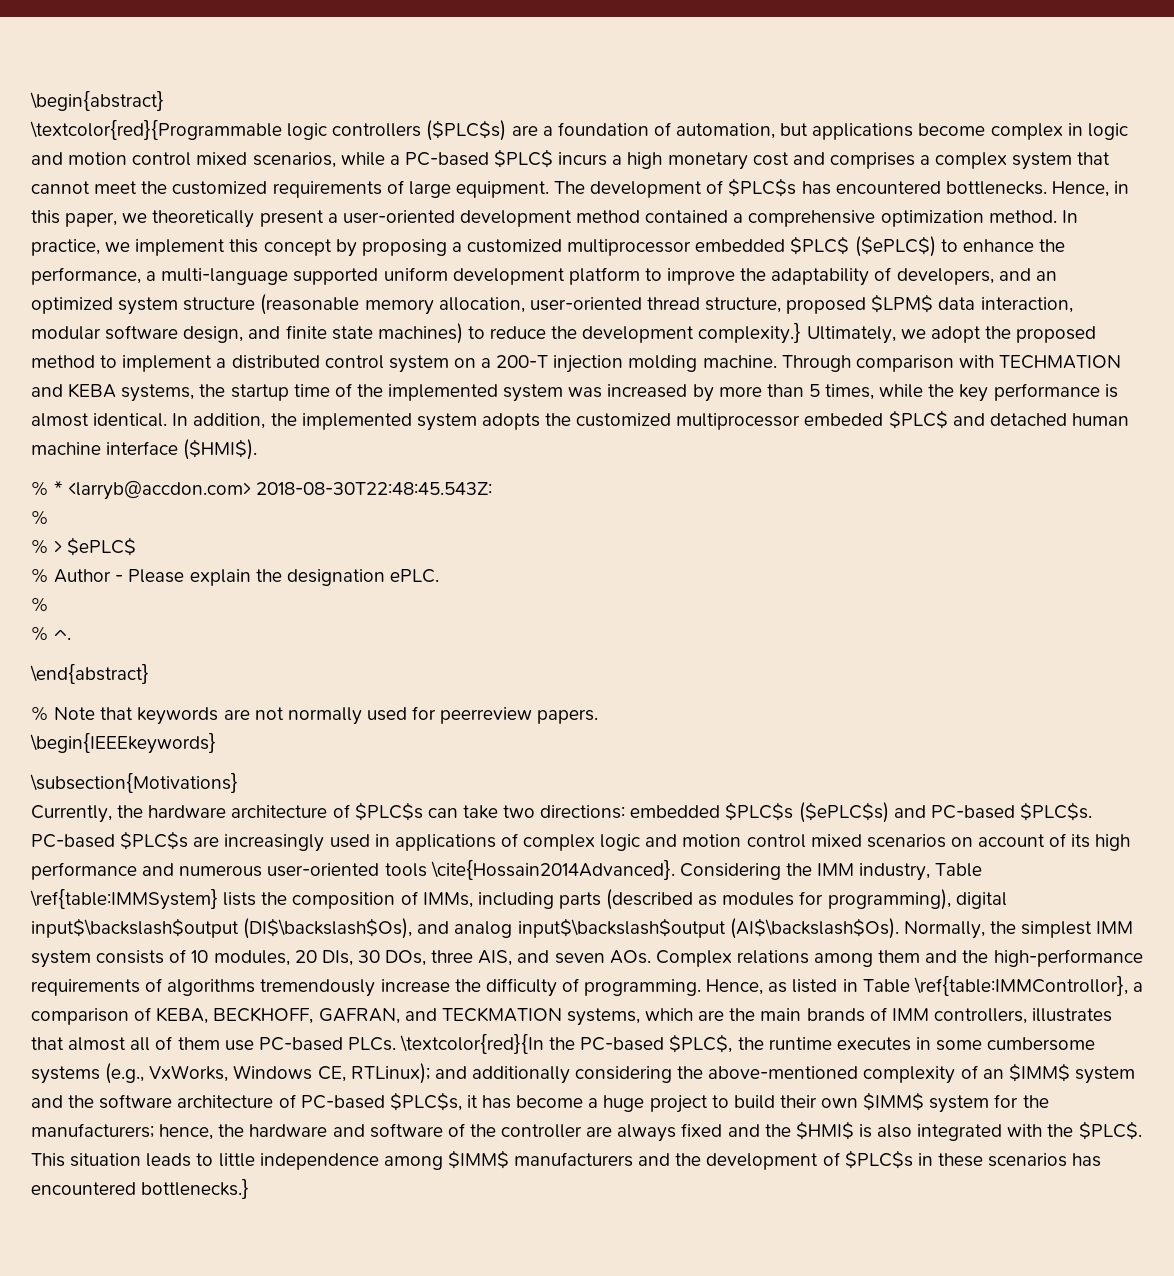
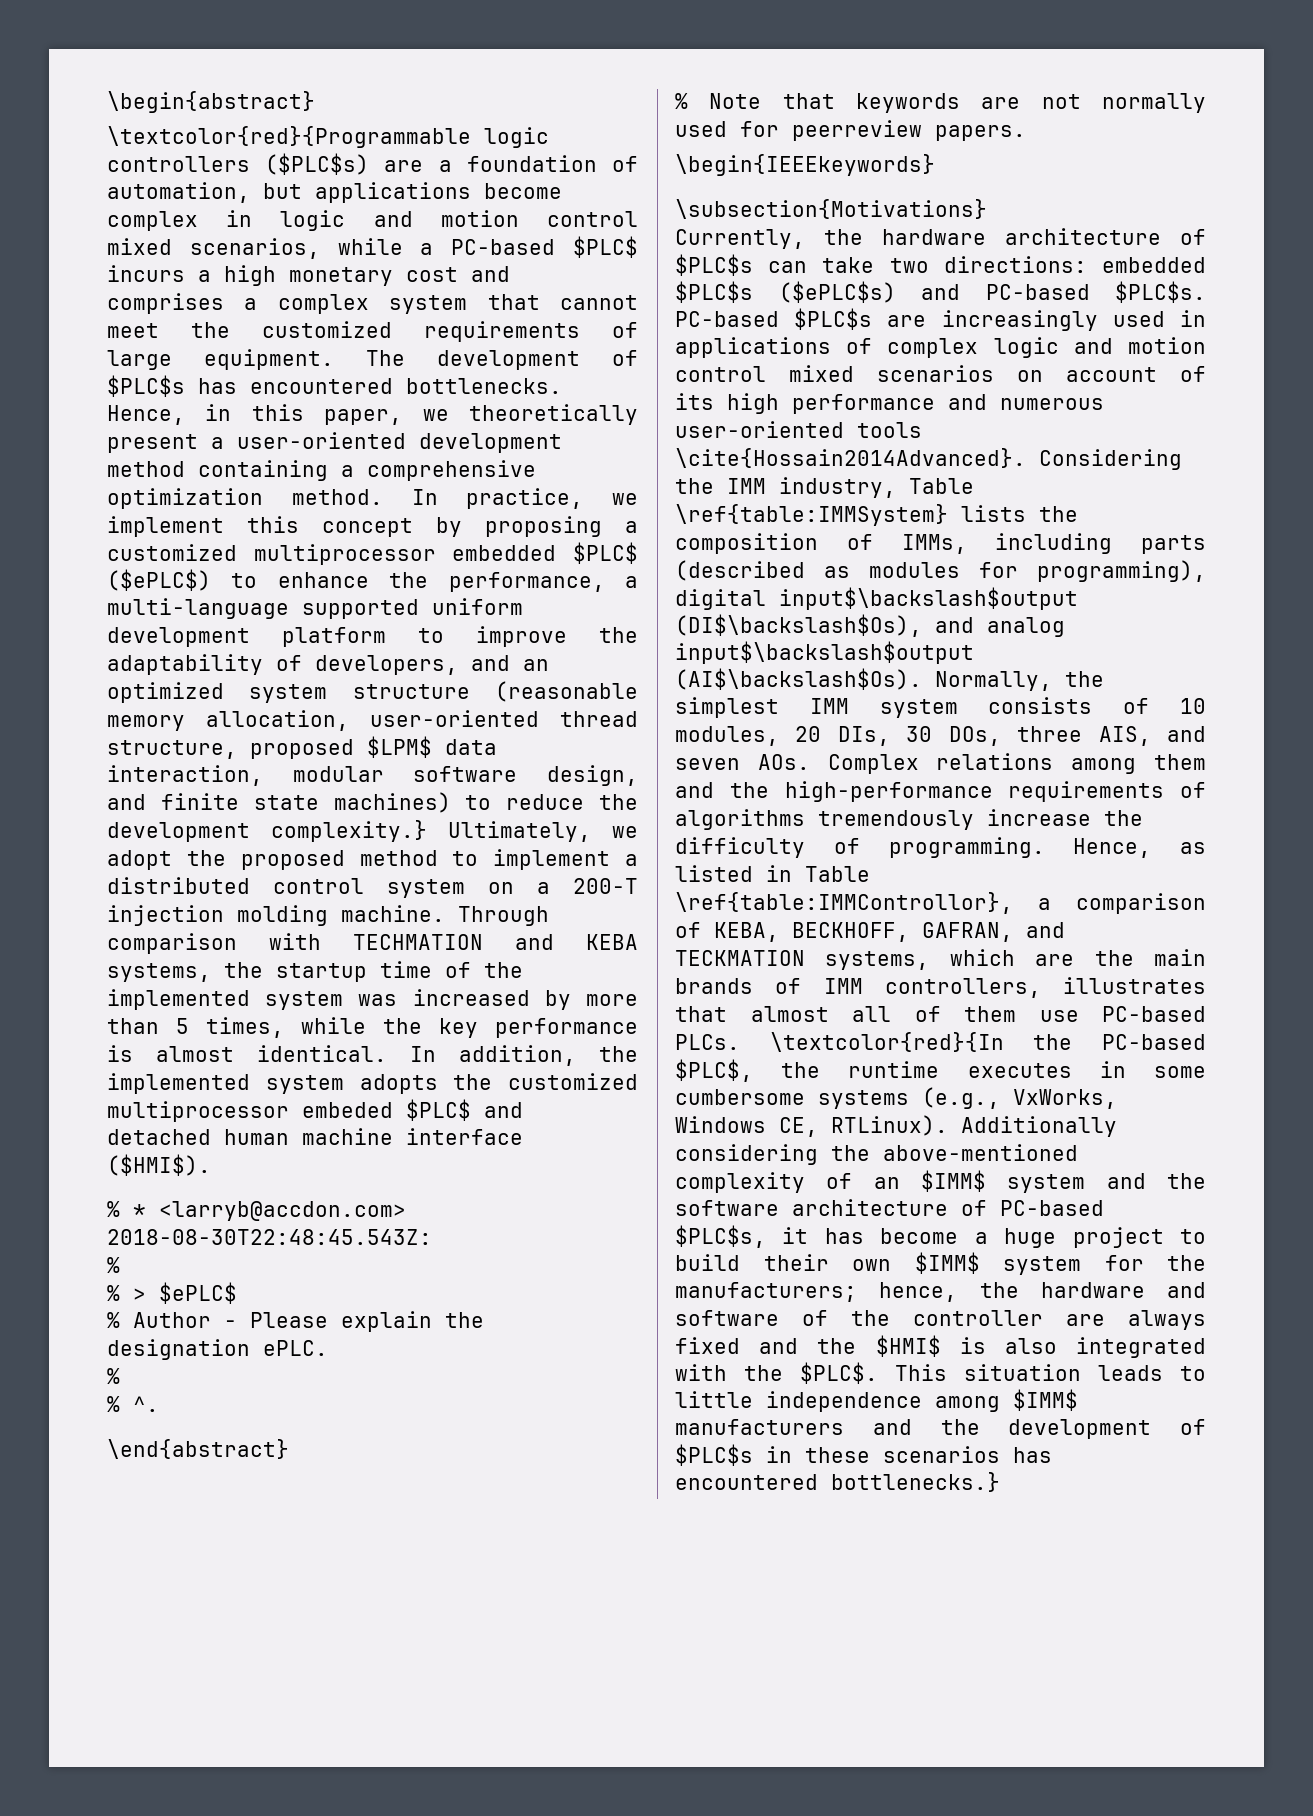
- Hence, in this paper, we theoretically present a user-oriented development method contained a comprehensive optimization method.
+ Hence, in this paper, we theoretically present a user-oriented development method containing a comprehensive optimization method.
- \textcolor{red}{In the PC-based $PLC$, the runtime executes in some cumbersome systems (e.g., VxWorks, Windows CE, RTLinux); and additionally considering the above-mentioned complexity of an $IMM$ system and the software architecture of PC-based $PLC$s, it has become a huge project to build their own $IMM$ system for the manufacturers;
+ \textcolor{red}{In the PC-based $PLC$, the runtime executes in some cumbersome systems (e.g., VxWorks, Windows CE, RTLinux). Additionally considering the above-mentioned complexity of an $IMM$ system and the software architecture of PC-based $PLC$s, it has become a huge project to build their own $IMM$ system for the manufacturers;

